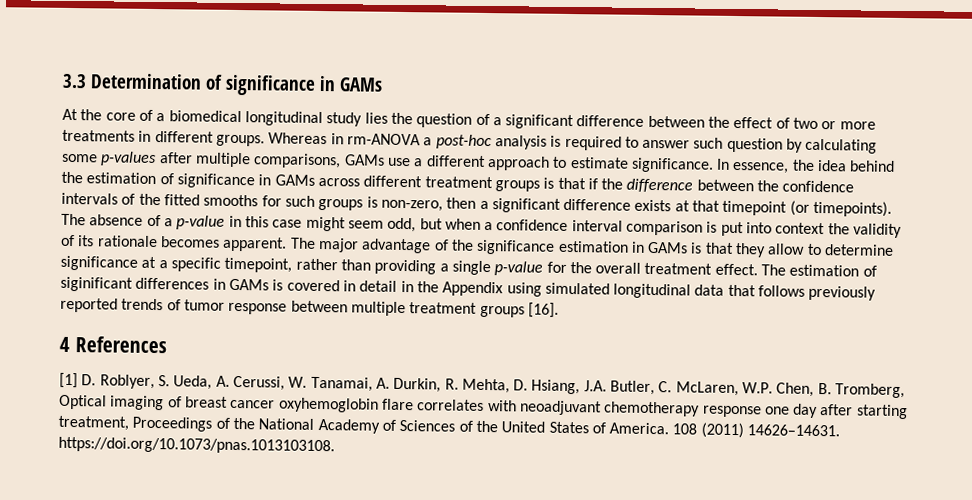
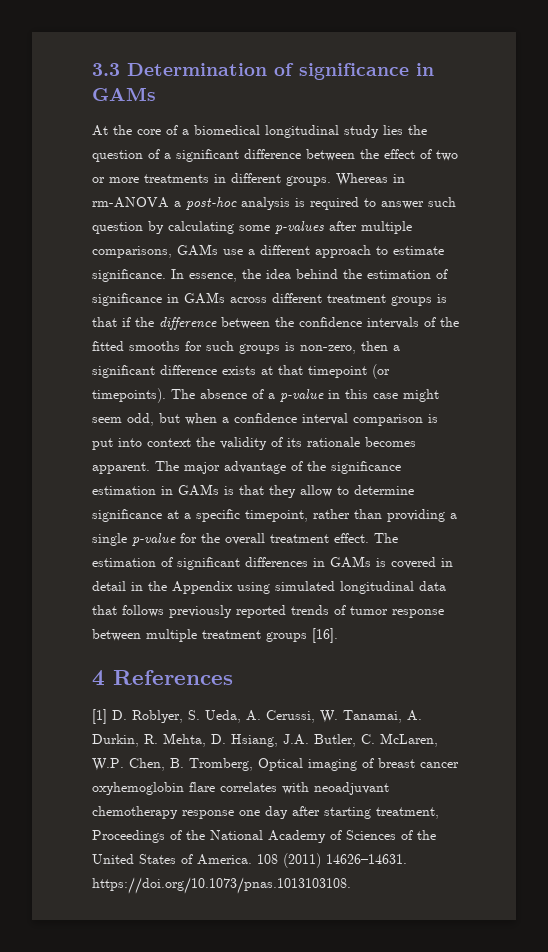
- The estimation of siginificant differences in GAMs is covered in detail in the Appendix using simulated longitudinal data that follows previously reported trends of tumor response between multiple treatment groups [16].
+ The estimation of significant differences in GAMs is covered in detail in the Appendix using simulated longitudinal data that follows previously reported trends of tumor response between multiple treatment groups [16].

